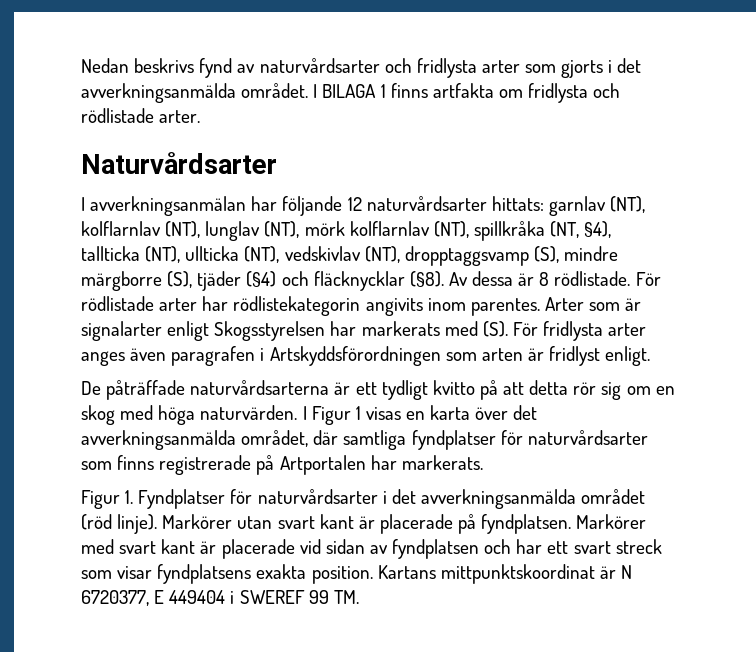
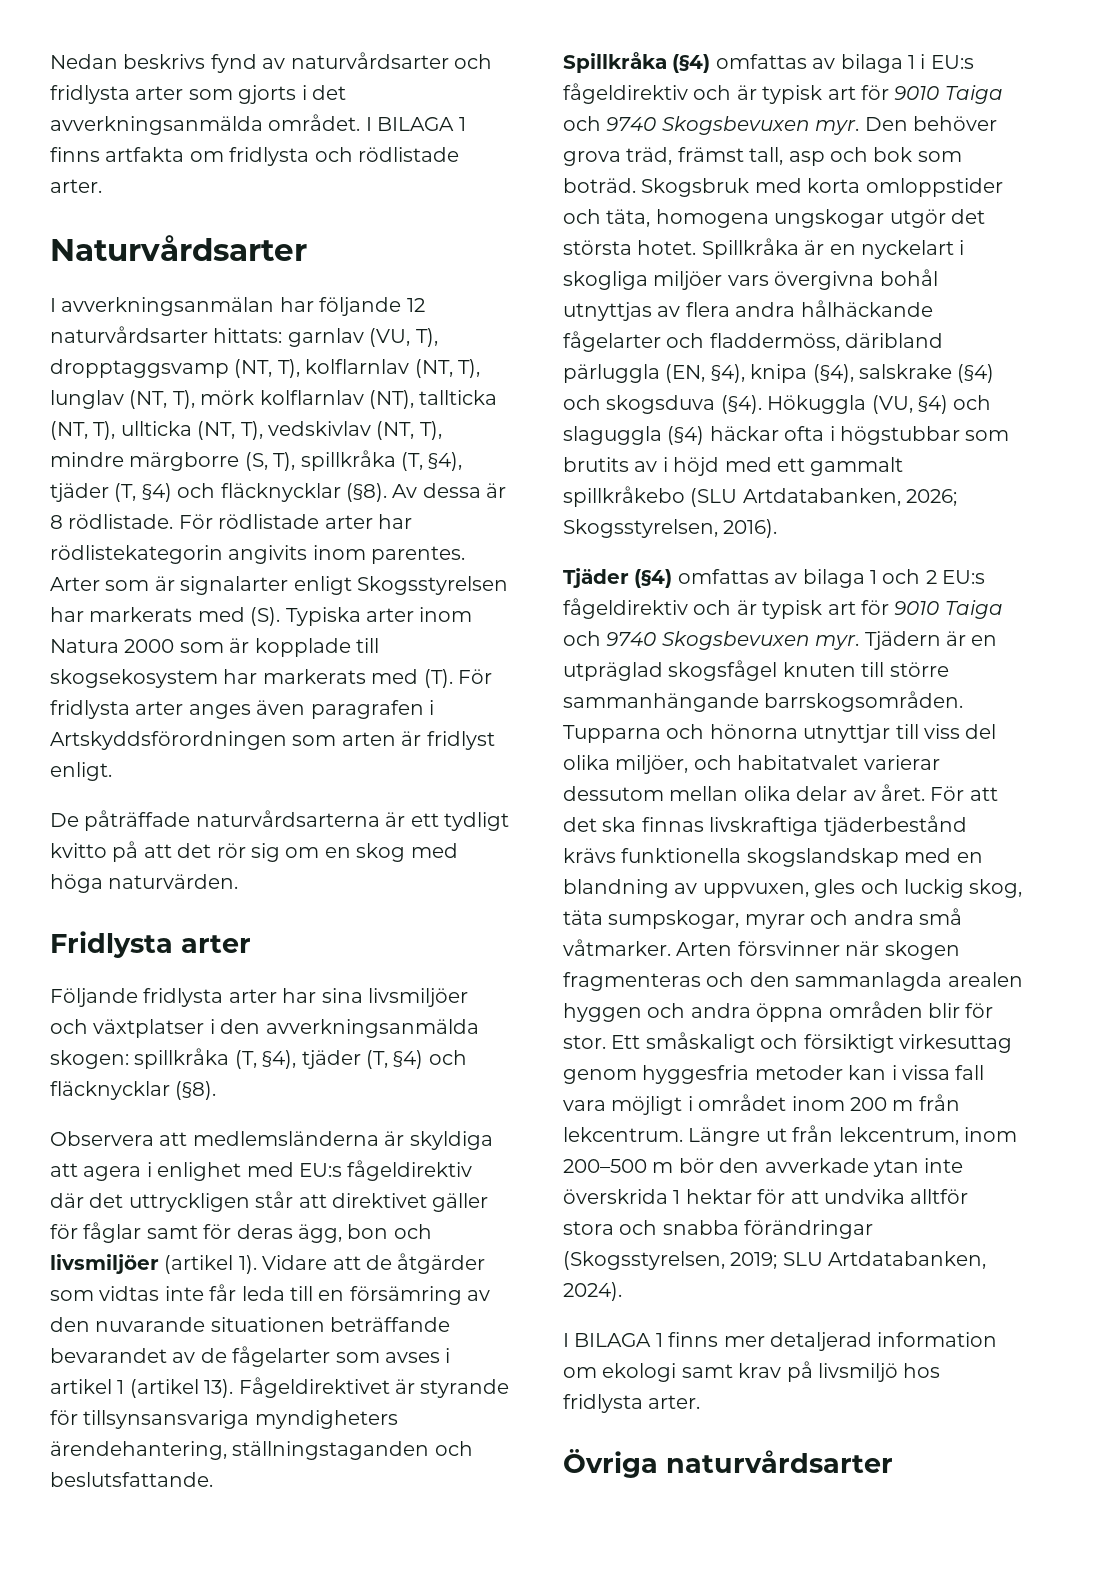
- I avverkningsanmälan har följande 12 naturvårdsarter hittats: garnlav (NT), kolflarnlav (NT), lunglav (NT), mörk kolflarnlav (NT), spillkråka (NT, §4), tallticka (NT), ullticka (NT), vedskivlav (NT), dropptaggsvamp (S), mindre märgborre (S), tjäder (§4) och fläcknycklar (§8).
+ I avverkningsanmälan har följande 12 naturvårdsarter hittats: garnlav (VU, T), dropptaggsvamp (NT, T), kolflarnlav (NT, T), lunglav (NT, T), mörk kolflarnlav (NT), tallticka (NT, T), ullticka (NT, T), vedskivlav (NT, T), mindre märgborre (S, T), spillkråka (T, §4), tjäder (T, §4) och fläcknycklar (§8).
- Arter som är signalarter enligt Skogsstyrelsen har markerats med (S). För fridlysta arter anges även paragrafen i Artskyddsförordningen som arten är fridlyst enligt.
+ Arter som är signalarter enligt Skogsstyrelsen har markerats med (S). Typiska arter inom Natura 2000 som är kopplade till skogsekosystem har markerats med (T). För fridlysta arter anges även paragrafen i Artskyddsförordningen som arten är fridlyst enligt.
- De påträffade naturvårdsarterna är ett tydligt kvitto på att detta rör sig om en skog med höga naturvärden. I Figur 1 visas en karta över det avverkningsanmälda området, där samtliga fyndplatser för naturvårdsarter som finns registrerade på Artportalen har markerats.
- Figur 1. Fyndplatser för naturvårdsarter i det avverkningsanmälda området (röd linje). Markörer utan svart kant är placerade på fyndplatsen. Markörer med svart kant är placerade vid sidan av fyndplatsen och har ett svart streck som visar fyndplatsens exakta position. Kartans mittpunktskoordinat är N 6720377, E 449404 i SWEREF 99 TM.
+ De påträffade naturvårdsarterna är ett tydligt kvitto på att det rör sig om en skog med höga naturvärden.
+ Fridlysta arter
+ Följande fridlysta arter har sina livsmiljöer och växtplatser i den avverkningsanmälda skogen: spillkråka (T, §4), tjäder (T, §4) och fläcknycklar (§8).
+ Observera att medlemsländerna är skyldiga att agera i enlighet med EU:s fågeldirektiv där det uttryckligen står att direktivet gäller för fåglar samt för deras ägg, bon och livsmiljöer (artikel 1). Vidare att de åtgärder som vidtas inte får leda till en försämring av den nuvarande situationen beträffande bevarandet av de fågelarter som avses i artikel 1 (artikel 13). Fågeldirektivet är styrande för tillsynsansvariga myndigheters ärendehantering, ställningstaganden och beslutsfattande.
+ Spillkråka (§4) omfattas av bilaga 1 i EU:s fågeldirektiv och är typisk art för 9010 Taiga och 9740 Skogsbevuxen myr. Den behöver grova träd, främst tall, asp och bok som boträd. Skogsbruk med korta omloppstider och täta, homogena ungskogar utgör det största hotet. Spillkråka är en nyckelart i skogliga miljöer vars övergivna bohål utnyttjas av flera andra hålhäckande fågelarter och fladdermöss, däribland pärluggla (EN, §4), knipa (§4), salskrake (§4) och skogsduva (§4). Hökuggla (VU, §4) och slaguggla (§4) häckar ofta i högstubbar som brutits av i höjd med ett gammalt spillkråkebo (SLU Artdatabanken, 2026; Skogsstyrelsen, 2016).
+ Tjäder (§4) omfattas av bilaga 1 och 2 EU:s fågeldirektiv och är typisk art för 9010 Taiga och 9740 Skogsbevuxen myr. Tjädern är en utpräglad skogsfågel knuten till större sammanhängande barrskogsområden. Tupparna och hönorna utnyttjar till viss del olika miljöer, och habitatvalet varierar dessutom mellan olika delar av året. För att det ska finnas livskraftiga tjäderbestånd krävs funktionella skogslandskap med en blandning av uppvuxen, gles och luckig skog, täta sumpskogar, myrar och andra små våtmarker. Arten försvinner när skogen fragmenteras och den sammanlagda arealen hyggen och andra öppna områden blir för stor. Ett småskaligt och försiktigt virkesuttag genom hyggesfria metoder kan i vissa fall vara möjligt i området inom 200 m från lekcentrum. Längre ut från lekcentrum, inom 200–500 m bör den avverkade ytan inte överskrida 1 hektar för att undvika alltför stora och snabba förändringar (Skogsstyrelsen, 2019; SLU Artdatabanken, 2024).
+ I BILAGA 1 finns mer detaljerad information om ekologi samt krav på livsmiljö hos fridlysta arter.
+ Övriga naturvårdsarter

